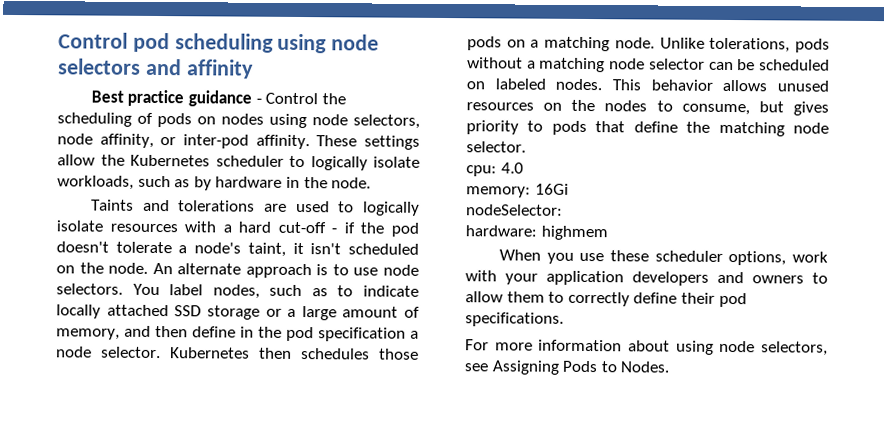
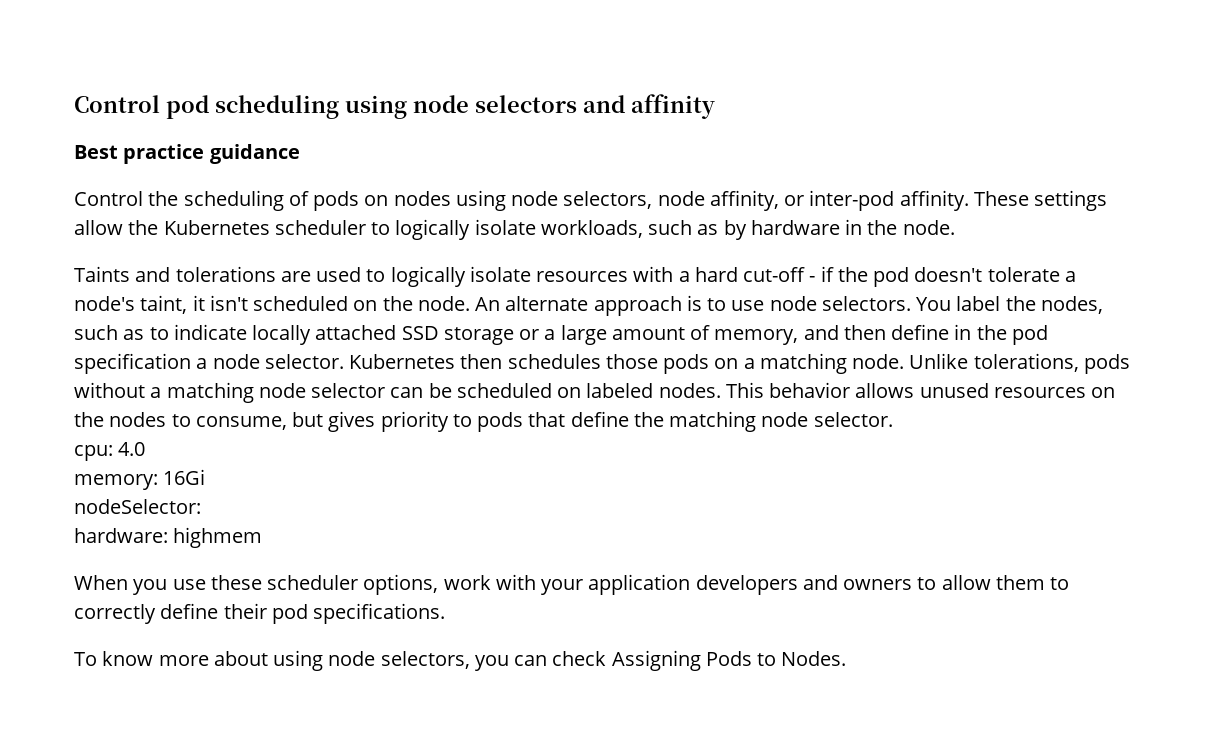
- Best practice guidance - Control the scheduling of pods on nodes using node selectors, node affinity, or inter-pod affinity.
+ Best practice guidance
+ Control the scheduling of pods on nodes using node selectors, node affinity, or inter-pod affinity.
- You label nodes, such as to indicate locally attached SSD storage or a large amount of memory, and then define in the pod specification a node selector.
+ You label the nodes, such as to indicate locally attached SSD storage or a large amount of memory, and then define in the pod specification a node selector.
- For more information about using node selectors, see Assigning Pods to Nodes.
+ To know more about using node selectors, you can check Assigning Pods to Nodes.

